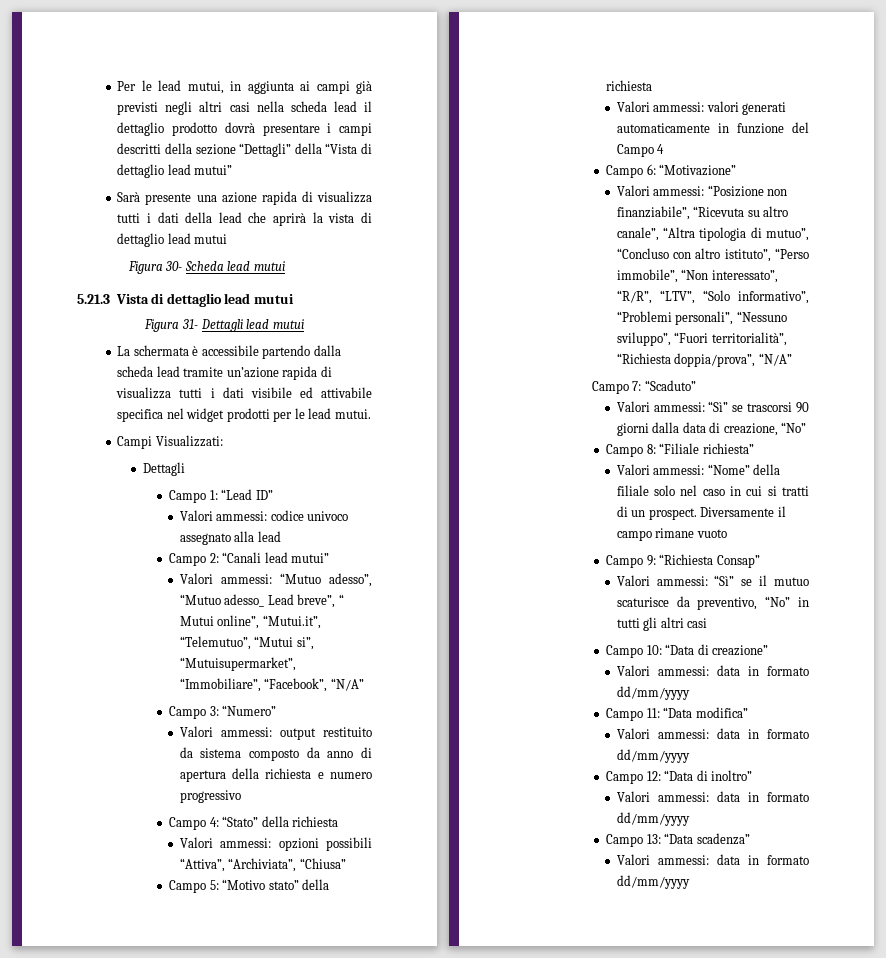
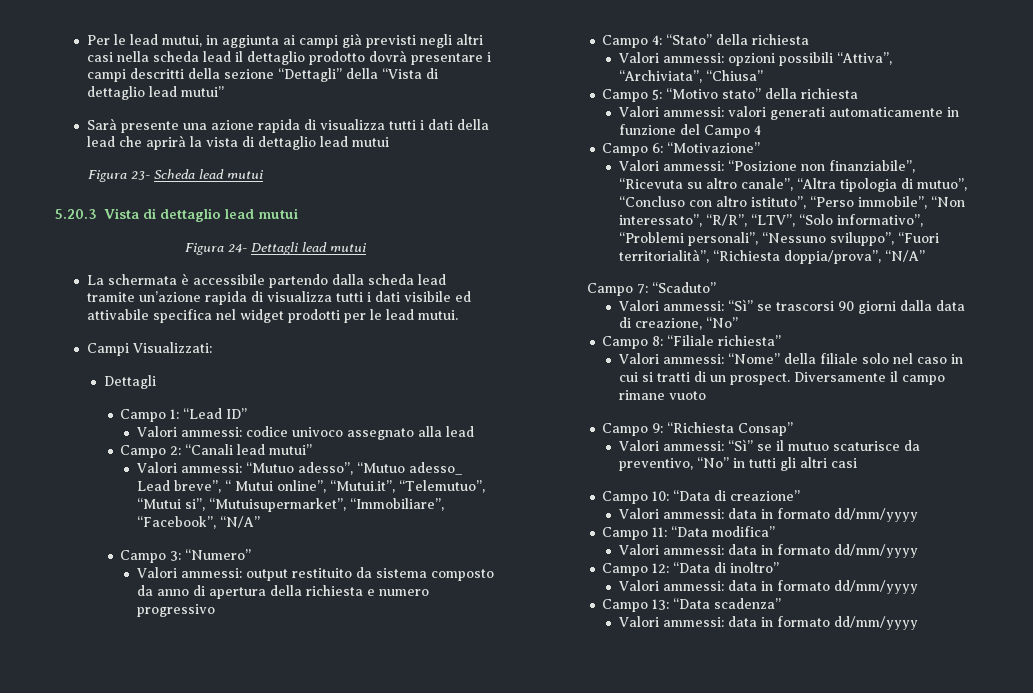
- Figura 30- Scheda lead mutui
+ Figura 23- Scheda lead mutui
- 5.21.3 Vista di dettaglio lead mutui
+ 5.20.3 Vista di dettaglio lead mutui
- Figura 31- Dettagli lead mutui
+ Figura 24- Dettagli lead mutui

